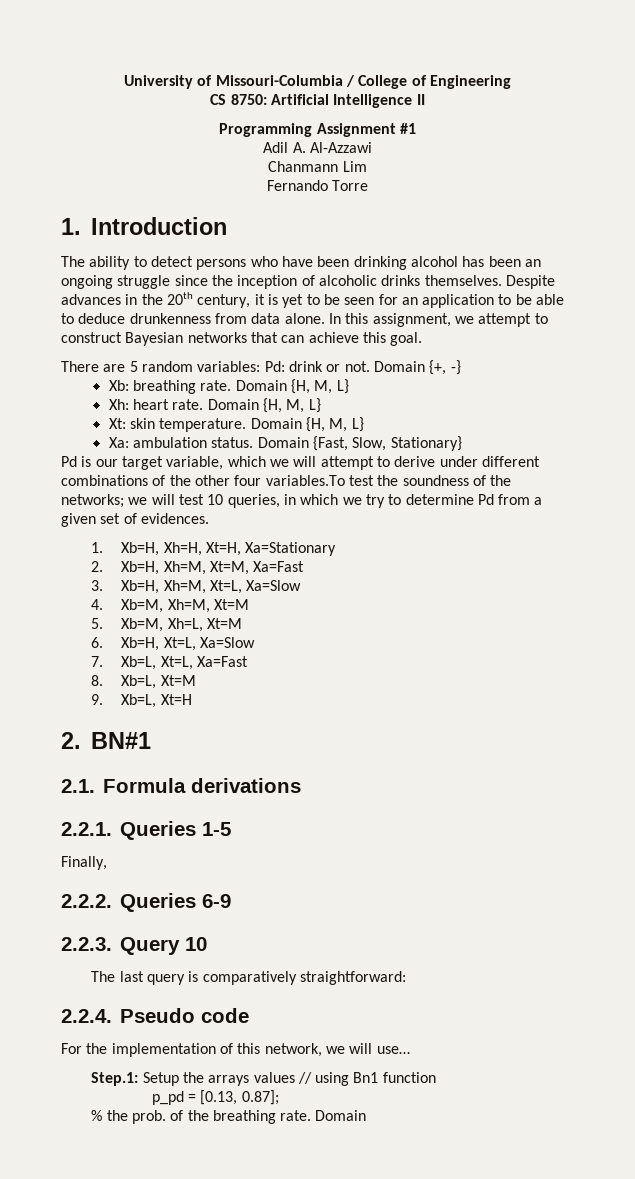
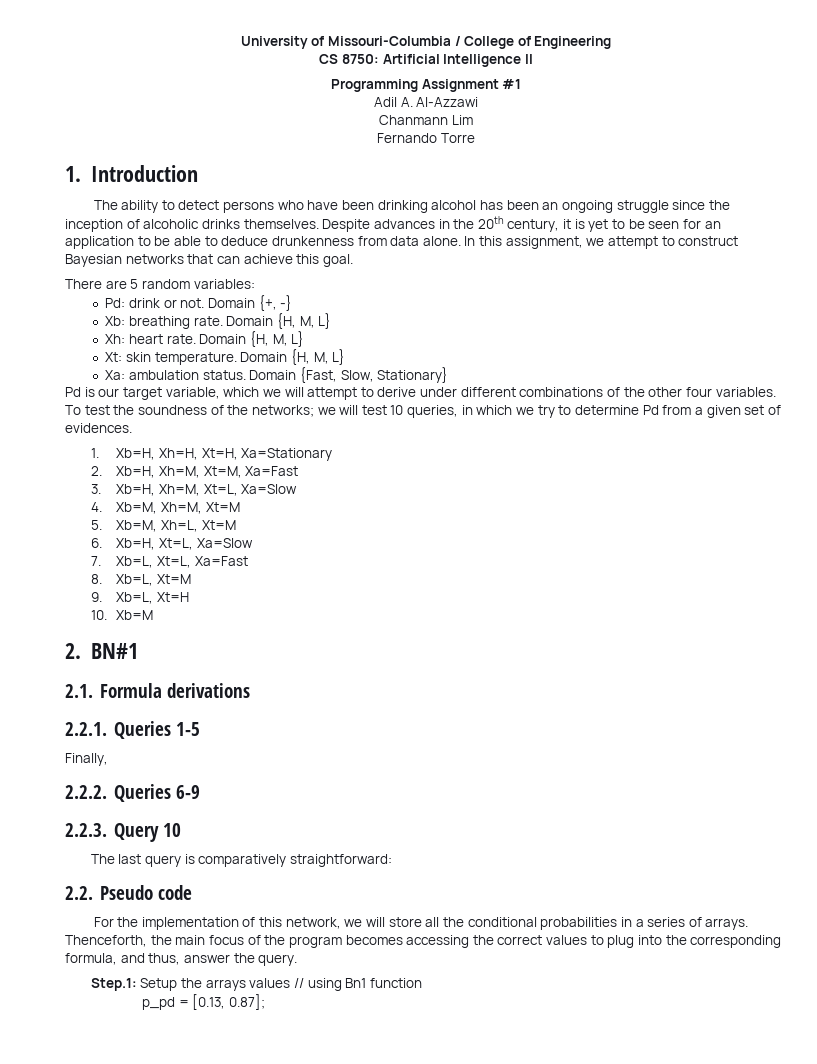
- There are 5 random variables: Pd: drink or not.
+ There are 5 random variables:
+ Pd: drink or not.
- Pd is our target variable, which we will attempt to derive under different combinations of the other four variables.To test the soundness of the networks; we will test 10 queries, in which we try to determine Pd from a given set of evidences.
+ Pd is our target variable, which we will attempt to derive under different combinations of the other four variables. To test the soundness of the networks; we will test 10 queries, in which we try to determine Pd from a given set of evidences.
+ 10. Xb=M
- 2.2.4. Pseudo code
+ 2.2. Pseudo code
- For the implementation of this network, we will use…
+ For the implementation of this network, we will store all the conditional probabilities in a series of arrays. Thenceforth, the main focus of the program becomes accessing the correct values to plug into the corresponding formula, and thus, answer the query.
- % the prob. of the breathing rate. Domain

